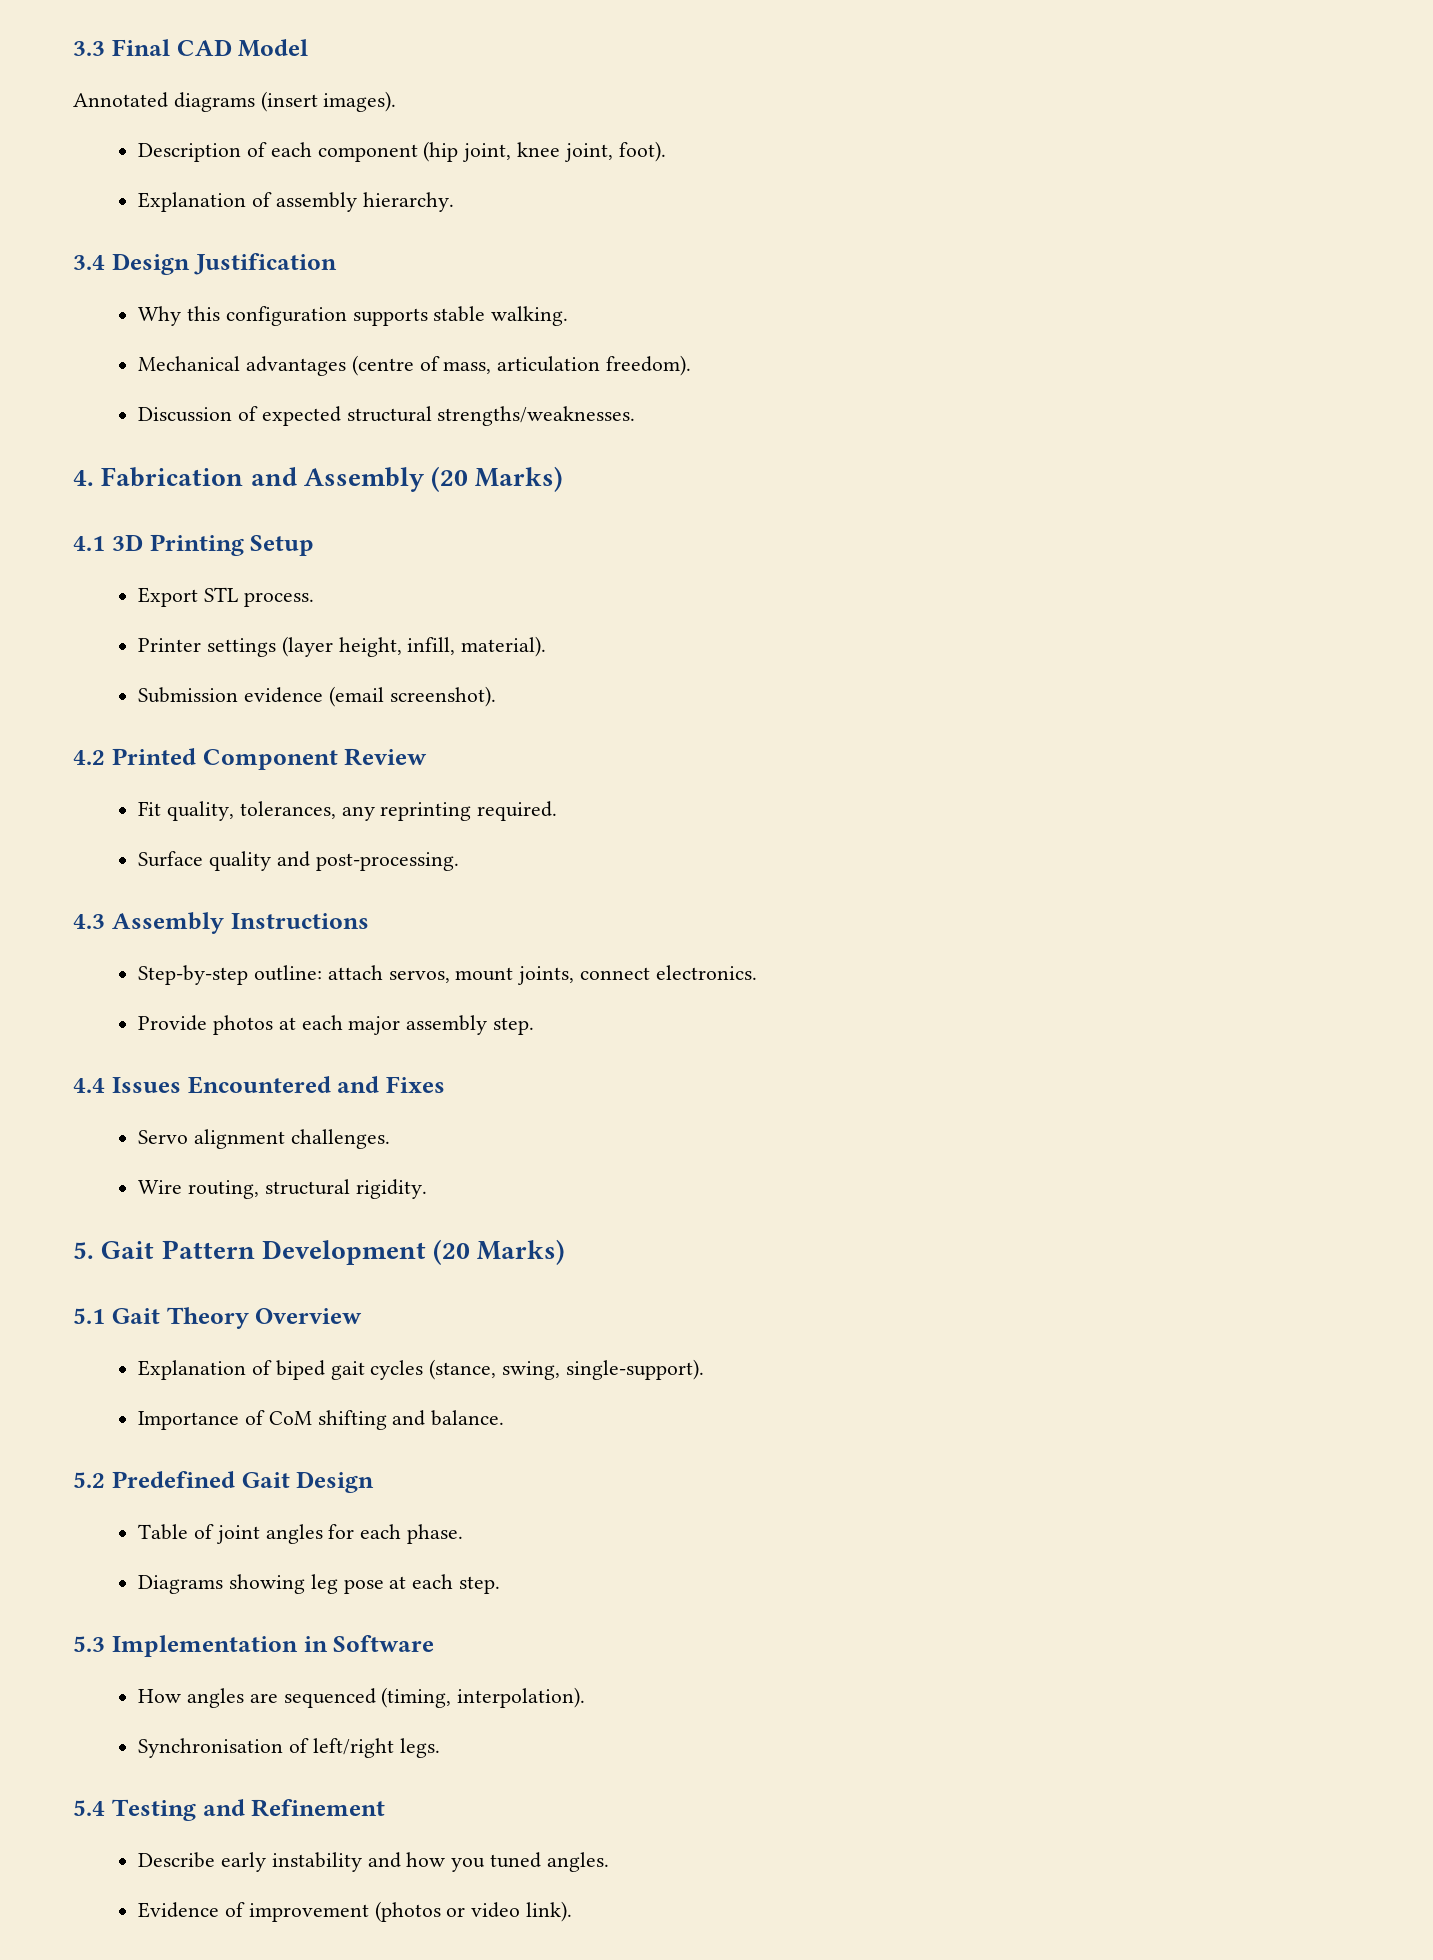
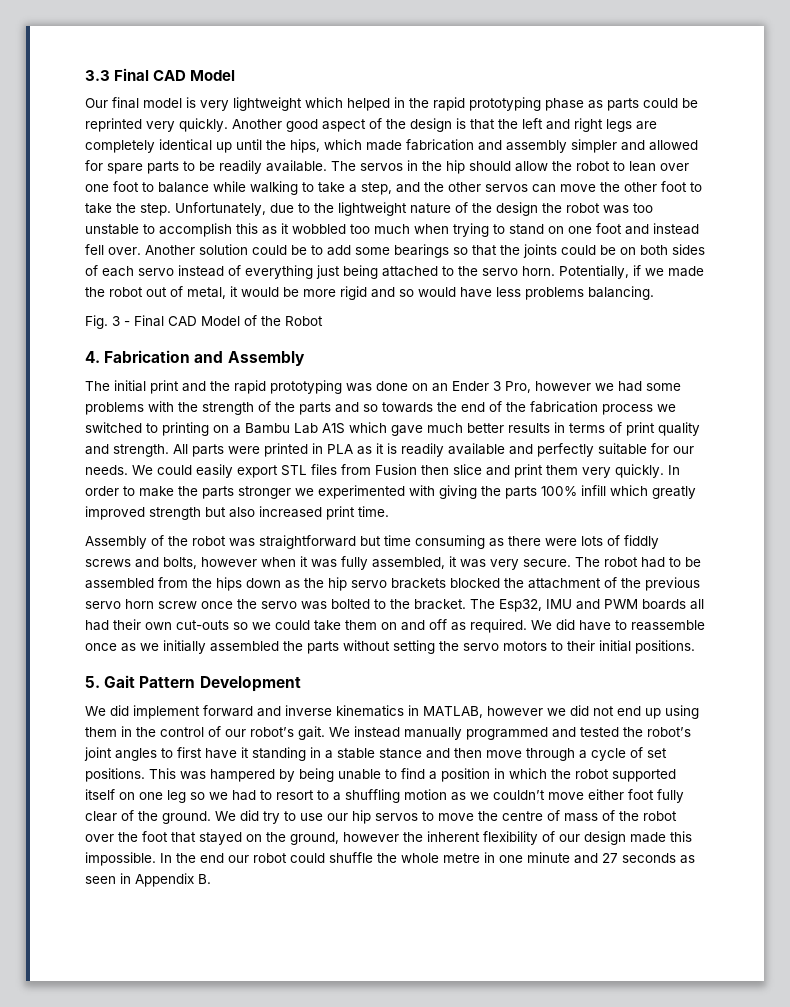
- Annotated diagrams (insert images).
- Description of each component (hip joint, knee joint, foot).
- Explanation of assembly hierarchy.
- 3.4 Design Justification
- Why this configuration supports stable walking.
- Mechanical advantages (centre of mass, articulation freedom).
- Discussion of expected structural strengths/weaknesses.
- 4. Fabrication and Assembly (20 Marks)
- 4.1 3D Printing Setup
- Export STL process.
- Printer settings (layer height, infill, material).
- Submission evidence (email screenshot).
- 4.2 Printed Component Review
- Fit quality, tolerances, any reprinting required.
- Surface quality and post-processing.
- 4.3 Assembly Instructions
- Step-by-step outline: attach servos, mount joints, connect electronics.
- Provide photos at each major assembly step.
- 4.4 Issues Encountered and Fixes
- Servo alignment challenges.
- Wire routing, structural rigidity.
- 5. Gait Pattern Development (20 Marks)
- 5.1 Gait Theory Overview
- Explanation of biped gait cycles (stance, swing, single-support).
- Importance of CoM shifting and balance.
- 5.2 Predefined Gait Design
- Table of joint angles for each phase.
- Diagrams showing leg pose at each step.
- 5.3 Implementation in Software
- How angles are sequenced (timing, interpolation).
- Synchronisation of left/right legs.
- 5.4 Testing and Refinement
- Describe early instability and how you tuned angles.
- Evidence of improvement (photos or video link).
+ Our final model is very lightweight which helped in the rapid prototyping phase as parts could be reprinted very quickly. Another good aspect of the design is that the left and right legs are completely identical up until the hips, which made fabrication and assembly simpler and allowed for spare parts to be readily available. The servos in the hip should allow the robot to lean over one foot to balance while walking to take a step, and the other servos can move the other foot to take the step. Unfortunately, due to the lightweight nature of the design the robot was too unstable to accomplish this as it wobbled too much when trying to stand on one foot and instead fell over. Another solution could be to add some bearings so that the joints could be on both sides of each servo instead of everything just being attached to the servo horn. Potentially, if we made the robot out of metal, it would be more rigid and so would have less problems balancing.
+ Fig. 3 - Final CAD Model of the Robot
+ 4. Fabrication and Assembly
+ The initial print and the rapid prototyping was done on an Ender 3 Pro, however we had some problems with the strength of the parts and so towards the end of the fabrication process we switched to printing on a Bambu Lab A1S which gave much better results in terms of print quality and strength. All parts were printed in PLA as it is readily available and perfectly suitable for our needs. We could easily export STL files from Fusion then slice and print them very quickly. In order to make the parts stronger we experimented with giving the parts 100% infill which greatly improved strength but also increased print time.
+ Assembly of the robot was straightforward but time consuming as there were lots of fiddly screws and bolts, however when it was fully assembled, it was very secure. The robot had to be assembled from the hips down as the hip servo brackets blocked the attachment of the previous servo horn screw once the servo was bolted to the bracket. The Esp32, IMU and PWM boards all had their own cut-outs so we could take them on and off as required. We did have to reassemble once as we initially assembled the parts without setting the servo motors to their initial positions.
+ 5. Gait Pattern Development
+ We did implement forward and inverse kinematics in MATLAB, however we did not end up using them in the control of our robot’s gait. We instead manually programmed and tested the robot’s joint angles to first have it standing in a stable stance and then move through a cycle of set positions. This was hampered by being unable to find a position in which the robot supported itself on one leg so we had to resort to a shuffling motion as we couldn’t move either foot fully clear of the ground. We did try to use our hip servos to move the centre of mass of the robot over the foot that stayed on the ground, however the inherent flexibility of our design made this impossible. In the end our robot could shuffle the whole metre in one minute and 27 seconds as seen in Appendix B.

